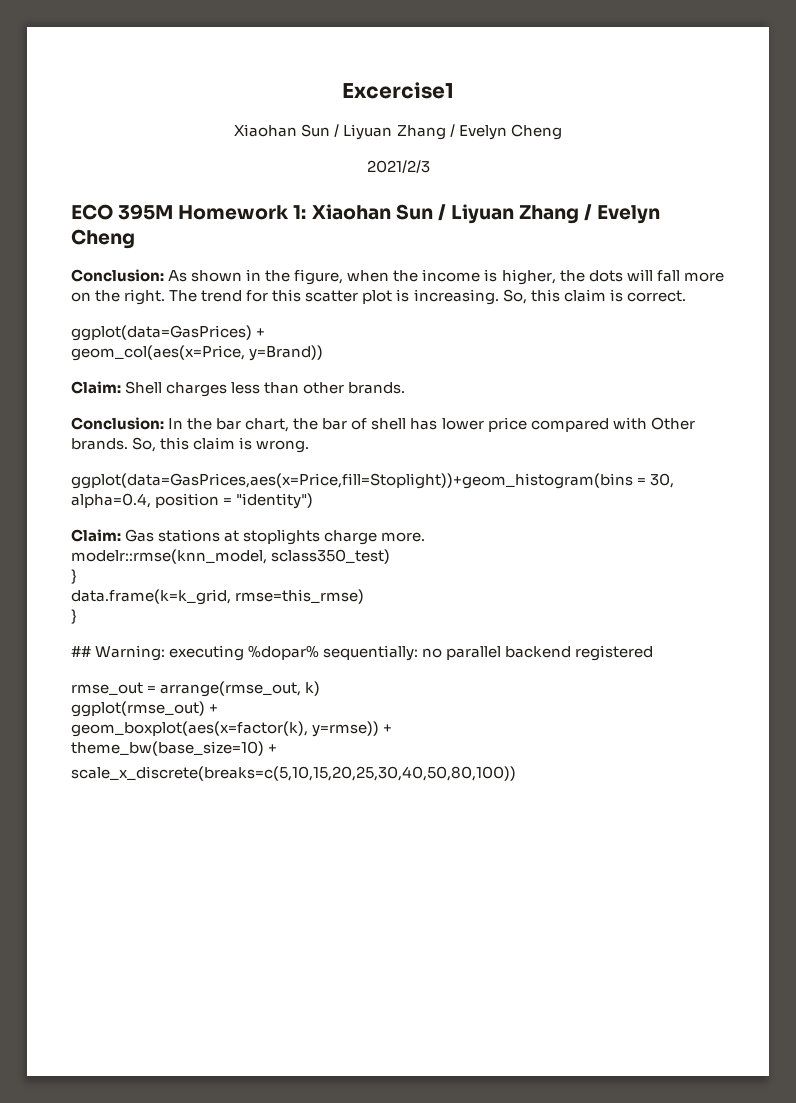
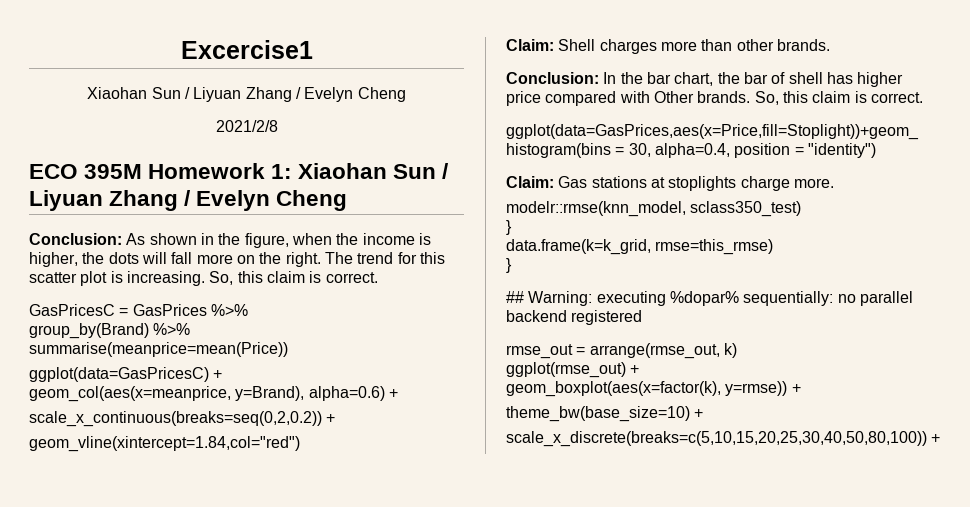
- 2021/2/3
+ 2021/2/8
- ggplot(data=GasPrices) +
- geom_col(aes(x=Price, y=Brand))
+ GasPricesC = GasPrices %>%
+ group_by(Brand) %>%
+ summarise(meanprice=mean(Price))
+ ggplot(data=GasPricesC) +
+ geom_col(aes(x=meanprice, y=Brand), alpha=0.6) +
+ scale_x_continuous(breaks=seq(0,2,0.2)) +
+ geom_vline(xintercept=1.84,col="red")
- Claim: Shell charges less than other brands.
+ Claim: Shell charges more than other brands.
- Conclusion: In the bar chart, the bar of shell has lower price compared with Other brands. So, this claim is wrong.
+ Conclusion: In the bar chart, the bar of shell has higher price compared with Other brands. So, this claim is correct.
- scale_x_discrete(breaks=c(5,10,15,20,25,30,40,50,80,100))
+ scale_x_discrete(breaks=c(5,10,15,20,25,30,40,50,80,100)) +

